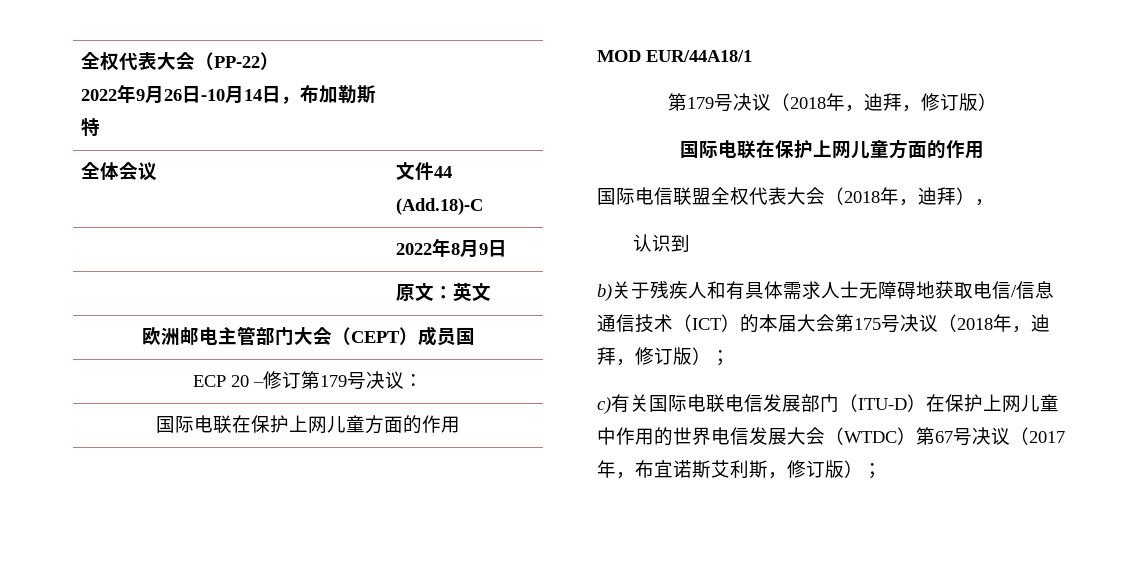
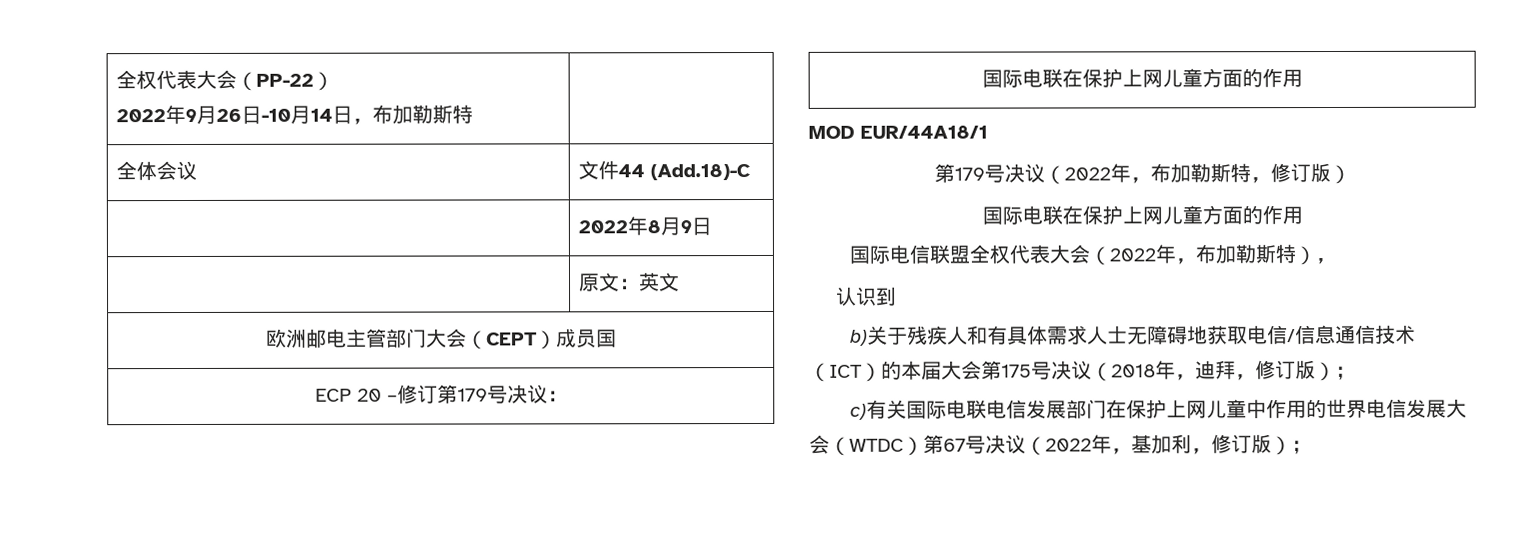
- 第179号决议（2018年，迪拜，修订版）
+ 第179号决议（2022年，布加勒斯特，修订版）
- 国际电信联盟全权代表大会（2018年，迪拜），
+ 国际电信联盟全权代表大会（2022年，布加勒斯特），
- c)有关国际电联电信发展部门（ITU-D）在保护上网儿童中作用的世界电信发展大会（WTDC）第67号决议（2017年，布宜诺斯艾利斯，修订版）；
+ c)有关国际电联电信发展部门在保护上网儿童中作用的世界电信发展大会（WTDC）第67号决议（2022年，基加利，修订版）；

